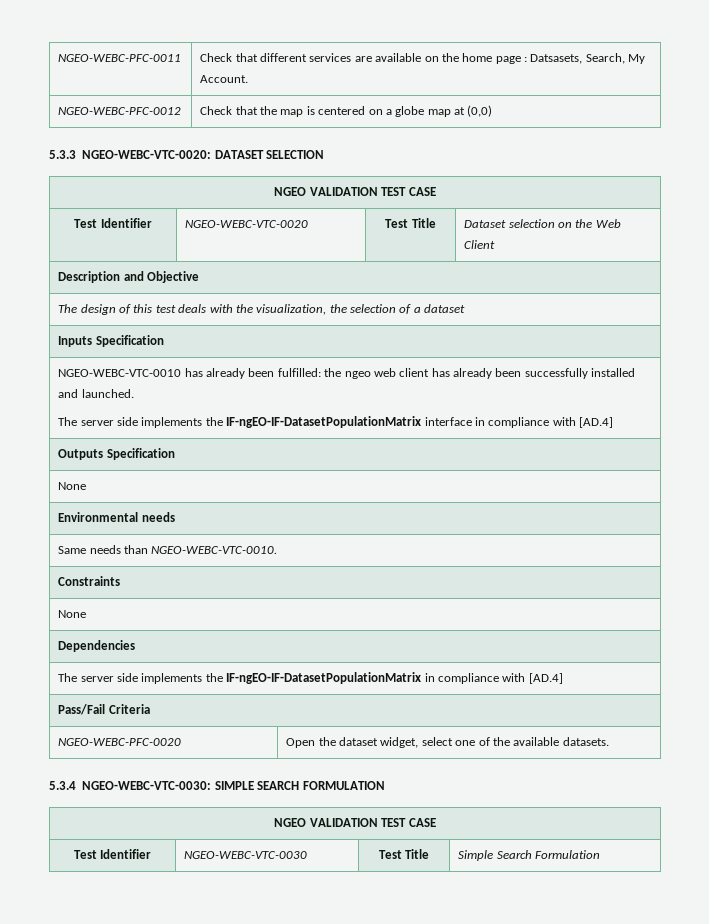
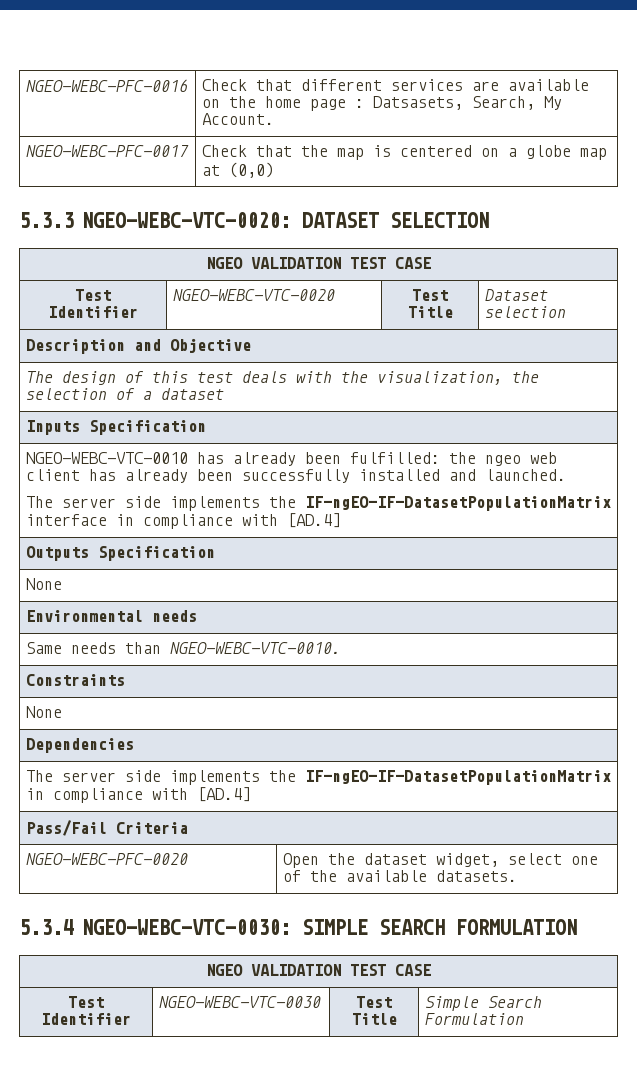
- NGEO-WEBC-PFC-0011 | Check that different services are available on the home page : Datsasets, Search, My Account.
+ NGEO-WEBC-PFC-0016 | Check that different services are available on the home page : Datsasets, Search, My Account.
- NGEO-WEBC-PFC-0012 | Check that the map is centered on a globe map at (0,0)
+ NGEO-WEBC-PFC-0017 | Check that the map is centered on a globe map at (0,0)
- Test Identifier | NGEO-WEBC-VTC-0020 | Test Title | Dataset selection on the Web Client
+ Test Identifier | NGEO-WEBC-VTC-0020 | Test Title | Dataset selection

